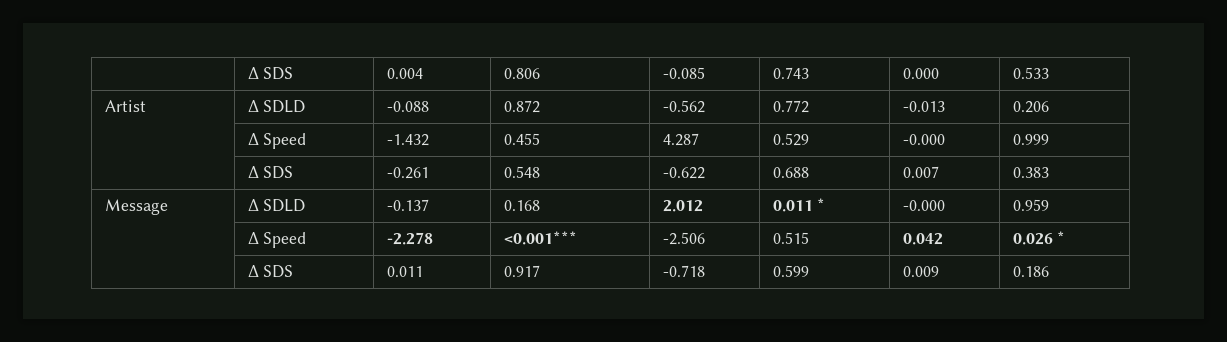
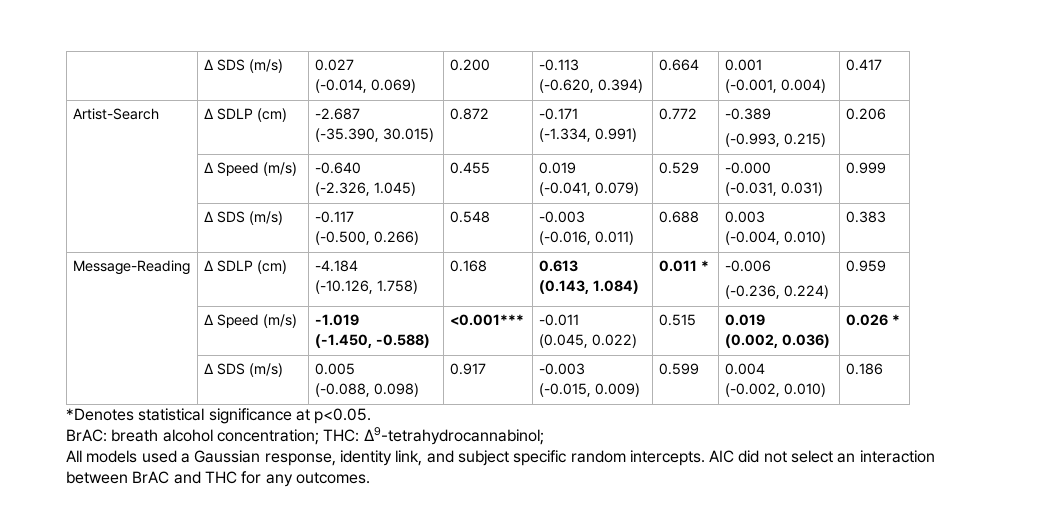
- | Δ SDS | 0.004 | 0.806 | -0.085 | 0.743 | 0.000 | 0.533
- Artist | Δ SDLD | -0.088 | 0.872 | -0.562 | 0.772 | -0.013 | 0.206
- | Δ Speed | -1.432 | 0.455 | 4.287 | 0.529 | -0.000 | 0.999
+ | Δ SDS (m/s) | 0.027
+ (-0.014, 0.069) | 0.200 | -0.113
+ (-0.620, 0.394) | 0.664 | 0.001
+ (-0.001, 0.004) | 0.417
+ Artist-Search | Δ SDLP (cm) | -2.687
+ (-35.390, 30.015) | 0.872 | -0.171
+ (-1.334, 0.991) | 0.772 | -0.389
+ (-0.993, 0.215) | 0.206
+ | Δ Speed (m/s) | -0.640
+ (-2.326, 1.045) | 0.455 | 0.019
+ (-0.041, 0.079) | 0.529 | -0.000
+ (-0.031, 0.031) | 0.999
- | Δ SDS | -0.261 | 0.548 | -0.622 | 0.688 | 0.007 | 0.383
+ | Δ SDS (m/s) | -0.117
+ (-0.500, 0.266) | 0.548 | -0.003
+ (-0.016, 0.011) | 0.688 | 0.003
+ (-0.004, 0.010) | 0.383
- Message | Δ SDLD | -0.137 | 0.168 | 2.012 | 0.011 * | -0.000 | 0.959
+ Message-Reading | Δ SDLP (cm) | -4.184
+ (-10.126, 1.758) | 0.168 | 0.613
+ (0.143, 1.084) | 0.011 * | -0.006
+ (-0.236, 0.224) | 0.959
- | Δ Speed | -2.278 | <0.001*** | -2.506 | 0.515 | 0.042 | 0.026 *
- | Δ SDS | 0.011 | 0.917 | -0.718 | 0.599 | 0.009 | 0.186
+ | Δ Speed (m/s) | -1.019
+ (-1.450, -0.588) | <0.001*** | -0.011
+ (0.045, 0.022) | 0.515 | 0.019
+ (0.002, 0.036) | 0.026 *
+ | Δ SDS (m/s) | 0.005
+ (-0.088, 0.098) | 0.917 | -0.003
+ (-0.015, 0.009) | 0.599 | 0.004
+ (-0.002, 0.010) | 0.186
+ *Denotes statistical significance at p<0.05.
+ BrAC: breath alcohol concentration; THC: Δ9-tetrahydrocannabinol;
+ All models used a Gaussian response, identity link, and subject specific random intercepts. AIC did not select an interaction between BrAC and THC for any outcomes.

